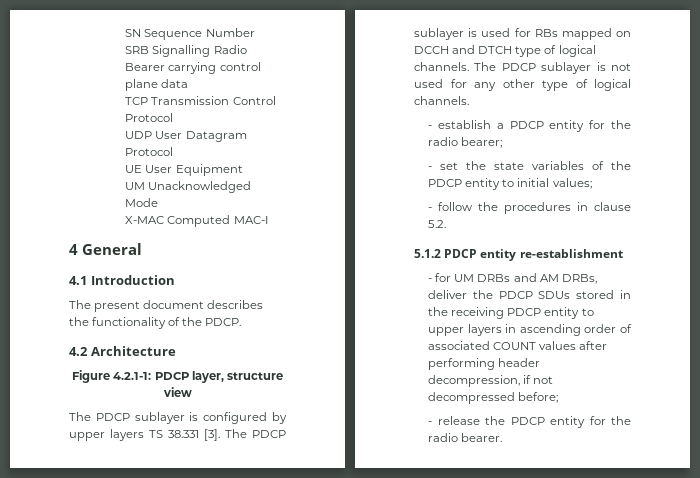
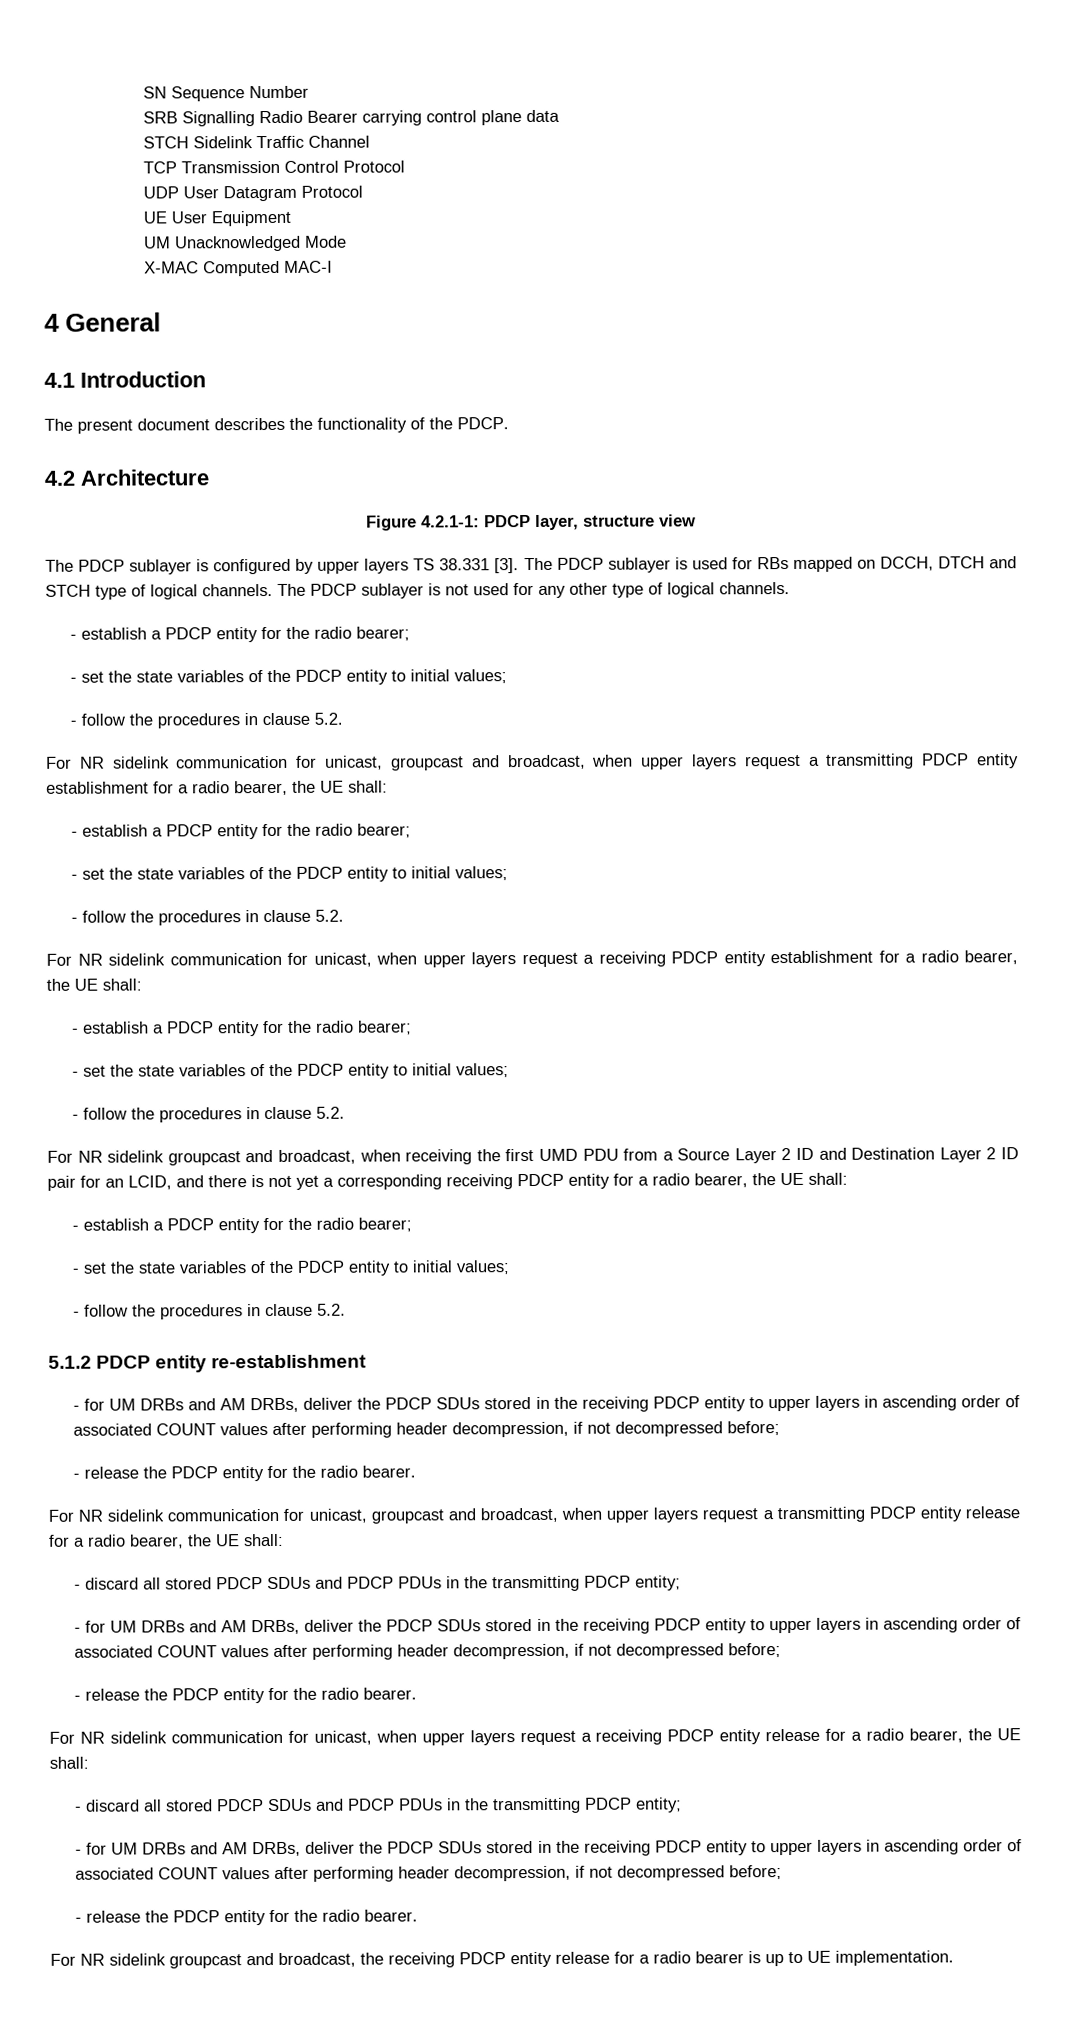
+ STCH Sidelink Traffic Channel
- The PDCP sublayer is used for RBs mapped on DCCH and DTCH type of logical channels.
+ The PDCP sublayer is used for RBs mapped on DCCH, DTCH and STCH type of logical channels.
+ For NR sidelink communication for unicast, groupcast and broadcast, when upper layers request a transmitting PDCP entity establishment for a radio bearer, the UE shall:
+ - establish a PDCP entity for the radio bearer;
+ - set the state variables of the PDCP entity to initial values;
+ - follow the procedures in clause 5.2.
+ For NR sidelink communication for unicast, when upper layers request a receiving PDCP entity establishment for a radio bearer, the UE shall:
+ - establish a PDCP entity for the radio bearer;
+ - set the state variables of the PDCP entity to initial values;
+ - follow the procedures in clause 5.2.
+ For NR sidelink groupcast and broadcast, when receiving the first UMD PDU from a Source Layer 2 ID and Destination Layer 2 ID pair for an LCID, and there is not yet a corresponding receiving PDCP entity for a radio bearer, the UE shall:
+ - establish a PDCP entity for the radio bearer;
+ - set the state variables of the PDCP entity to initial values;
+ - follow the procedures in clause 5.2.
+ For NR sidelink communication for unicast, groupcast and broadcast, when upper layers request a transmitting PDCP entity release for a radio bearer, the UE shall:
+ - discard all stored PDCP SDUs and PDCP PDUs in the transmitting PDCP entity;
+ - for UM DRBs and AM DRBs, deliver the PDCP SDUs stored in the receiving PDCP entity to upper layers in ascending order of associated COUNT values after performing header decompression, if not decompressed before;
+ - release the PDCP entity for the radio bearer.
+ For NR sidelink communication for unicast, when upper layers request a receiving PDCP entity release for a radio bearer, the UE shall:
+ - discard all stored PDCP SDUs and PDCP PDUs in the transmitting PDCP entity;
+ - for UM DRBs and AM DRBs, deliver the PDCP SDUs stored in the receiving PDCP entity to upper layers in ascending order of associated COUNT values after performing header decompression, if not decompressed before;
+ - release the PDCP entity for the radio bearer.
+ For NR sidelink groupcast and broadcast, the receiving PDCP entity release for a radio bearer is up to UE implementation.

